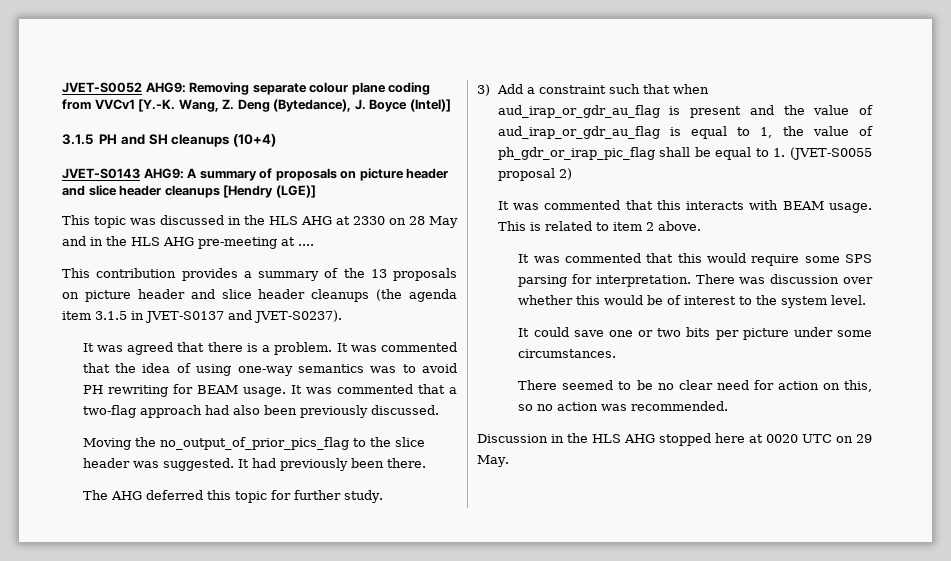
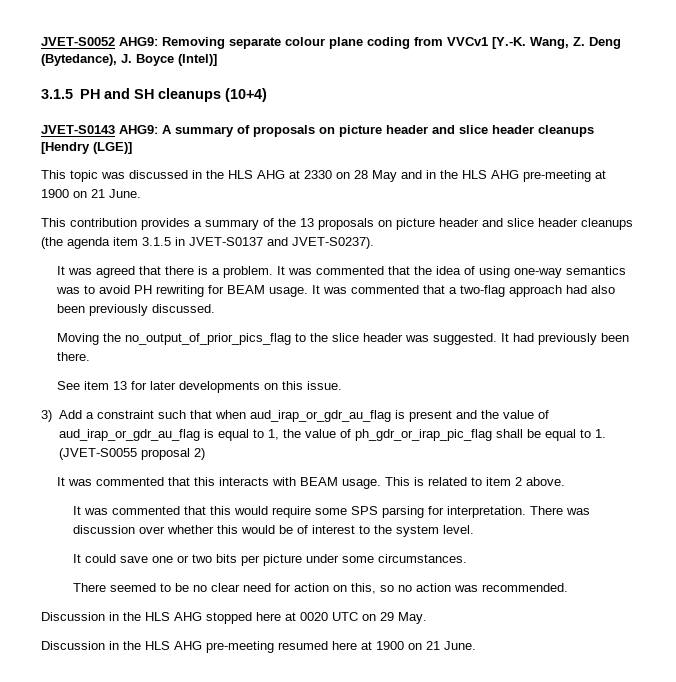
- This topic was discussed in the HLS AHG at 2330 on 28 May and in the HLS AHG pre-meeting at ....
+ This topic was discussed in the HLS AHG at 2330 on 28 May and in the HLS AHG pre-meeting at 1900 on 21 June.
- The AHG deferred this topic for further study.
+ See item 13 for later developments on this issue.
+ Discussion in the HLS AHG pre-meeting resumed here at 1900 on 21 June.

